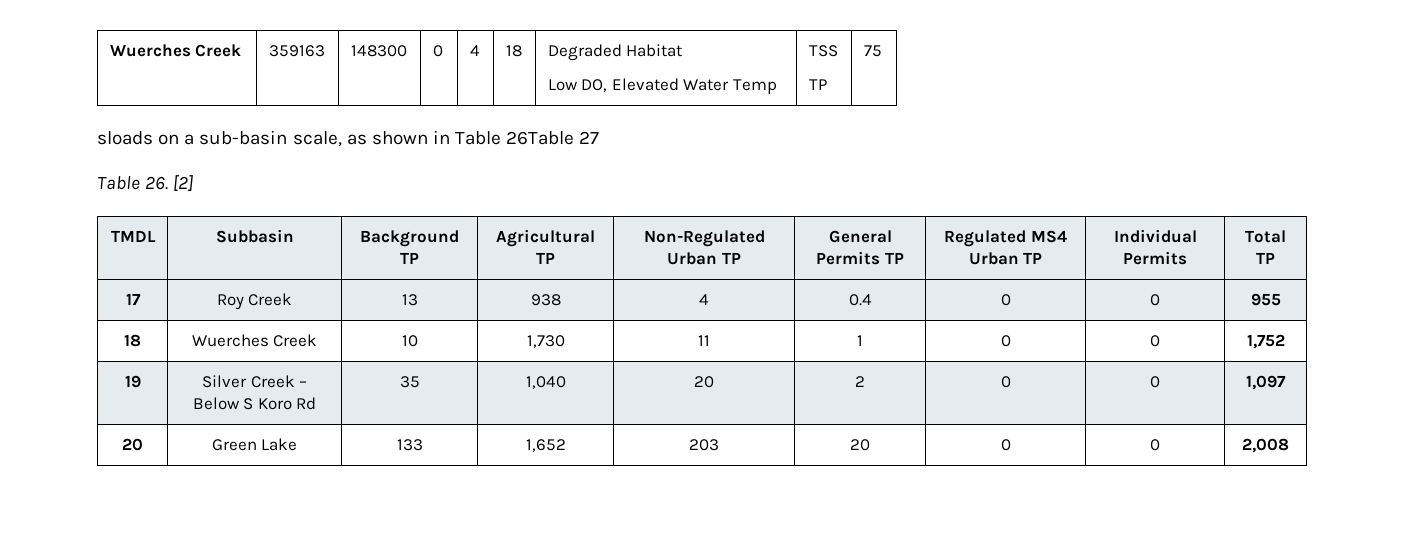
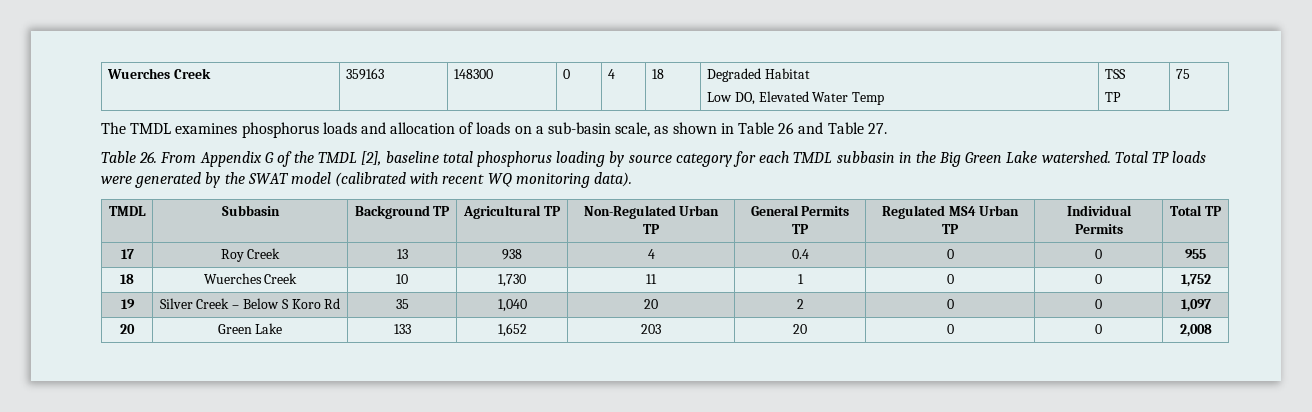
- sloads on a sub-basin scale, as shown in Table 26Table 27
- Table 26. [2]
+ The TMDL examines phosphorus loads and allocation of loads on a sub-basin scale, as shown in Table 26 and Table 27.
+ Table 26. From Appendix G of the TMDL [2], baseline total phosphorus loading by source category for each TMDL subbasin in the Big Green Lake watershed. Total TP loads were generated by the SWAT model (calibrated with recent WQ monitoring data).

